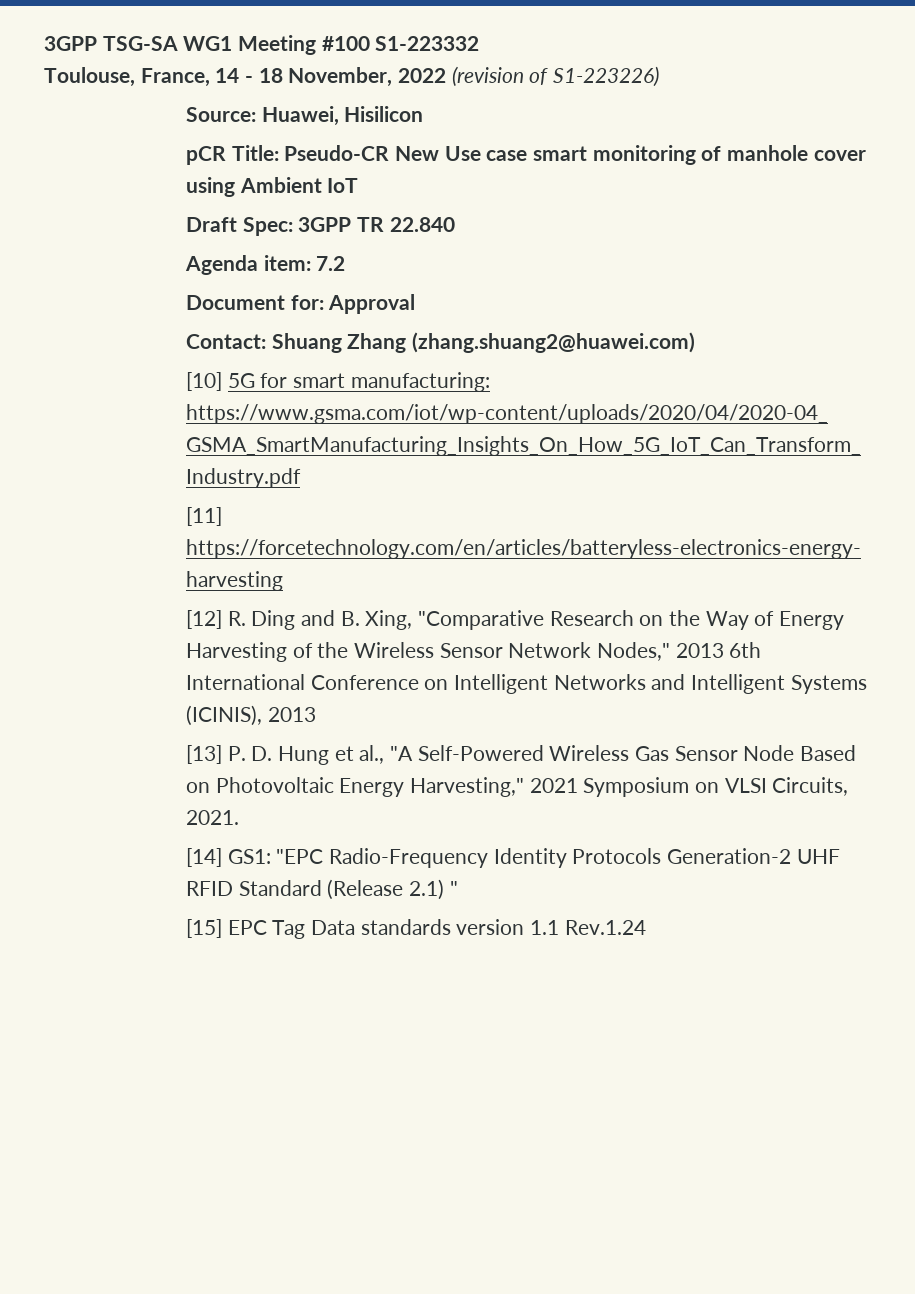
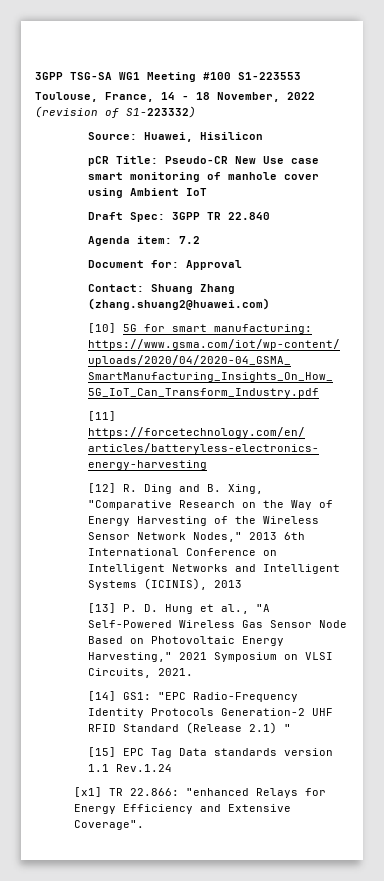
- 3GPP TSG-SA WG1 Meeting #100 S1-223332
+ 3GPP TSG-SA WG1 Meeting #100 S1-223553
- Toulouse, France, 14 - 18 November, 2022 (revision of S1-223226)
+ Toulouse, France, 14 - 18 November, 2022 (revision of S1-223332)
+ [x1] TR 22.866: "enhanced Relays for Energy Efficiency and Extensive Coverage".

